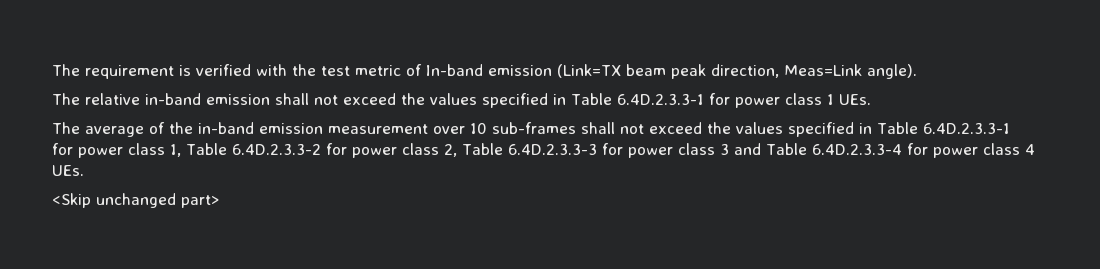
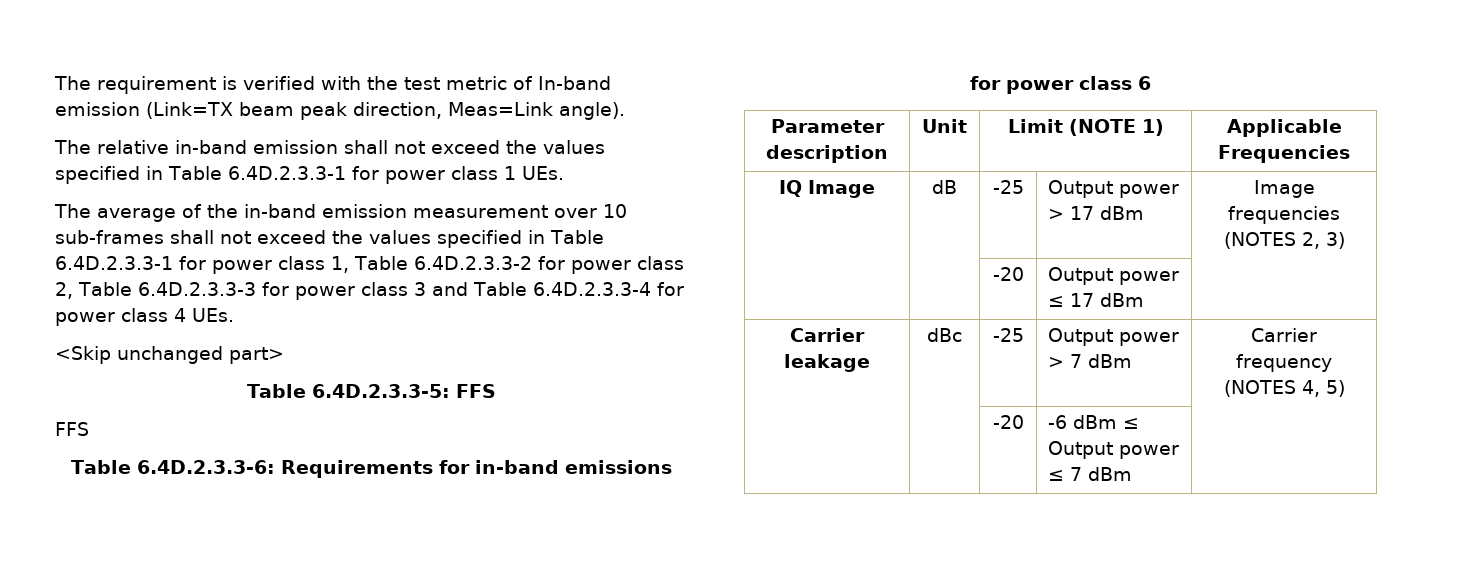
+ Table 6.4D.2.3.3-5: FFS
+ FFS
+ Table 6.4D.2.3.3-6: Requirements for in-band emissions for power class 6
+ Parameter description | Unit | Limit (NOTE 1) | Applicable Frequencies
+ IQ Image | dB | -25 | Output power > 17 dBm | Image frequencies (NOTES 2, 3)
+ | | -20 | Output power ≤ 17 dBm |
+ Carrier leakage | dBc | -25 | Output power > 7 dBm | Carrier frequency (NOTES 4, 5)
+ | | -20 | -6 dBm ≤ Output power ≤ 7 dBm |

